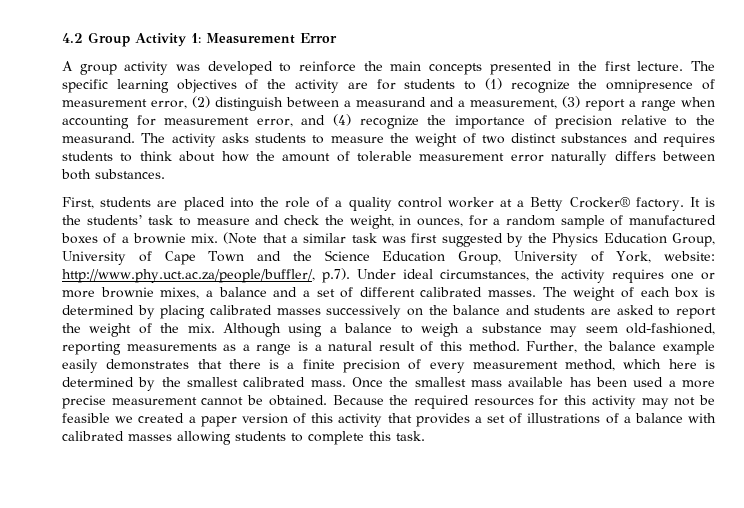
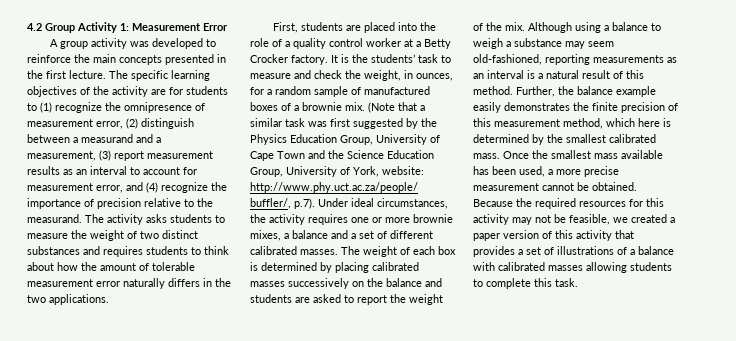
- The specific learning objectives of the activity are for students to (1) recognize the omnipresence of measurement error, (2) distinguish between a measurand and a measurement, (3) report a range when accounting for measurement error, and (4) recognize the importance of precision relative to the measurand.
+ The specific learning objectives of the activity are for students to (1) recognize the omnipresence of measurement error, (2) distinguish between a measurand and a measurement, (3) report measurement results as an interval to account for measurement error, and (4) recognize the importance of precision relative to the measurand.
- The activity asks students to measure the weight of two distinct substances and requires students to think about how the amount of tolerable measurement error naturally differs between both substances.
+ The activity asks students to measure the weight of two distinct substances and requires students to think about how the amount of tolerable measurement error naturally differs in the two applications.
- First, students are placed into the role of a quality control worker at a Betty Crocker® factory.
+ First, students are placed into the role of a quality control worker at a Betty Crocker factory.
- Although using a balance to weigh a substance may seem old-fashioned, reporting measurements as a range is a natural result of this method.
+ Although using a balance to weigh a substance may seem old-fashioned, reporting measurements as an interval is a natural result of this method.
- Further, the balance example easily demonstrates that there is a finite precision of every measurement method, which here is determined by the smallest calibrated mass.
+ Further, the balance example easily demonstrates the finite precision of this measurement method, which here is determined by the smallest calibrated mass.
- Once the smallest mass available has been used a more precise measurement cannot be obtained.
+ Once the smallest mass available has been used, a more precise measurement cannot be obtained.
- Because the required resources for this activity may not be feasible we created a paper version of this activity that provides a set of illustrations of a balance with calibrated masses allowing students to complete this task.
+ Because the required resources for this activity may not be feasible, we created a paper version of this activity that provides a set of illustrations of a balance with calibrated masses allowing students to complete this task.

